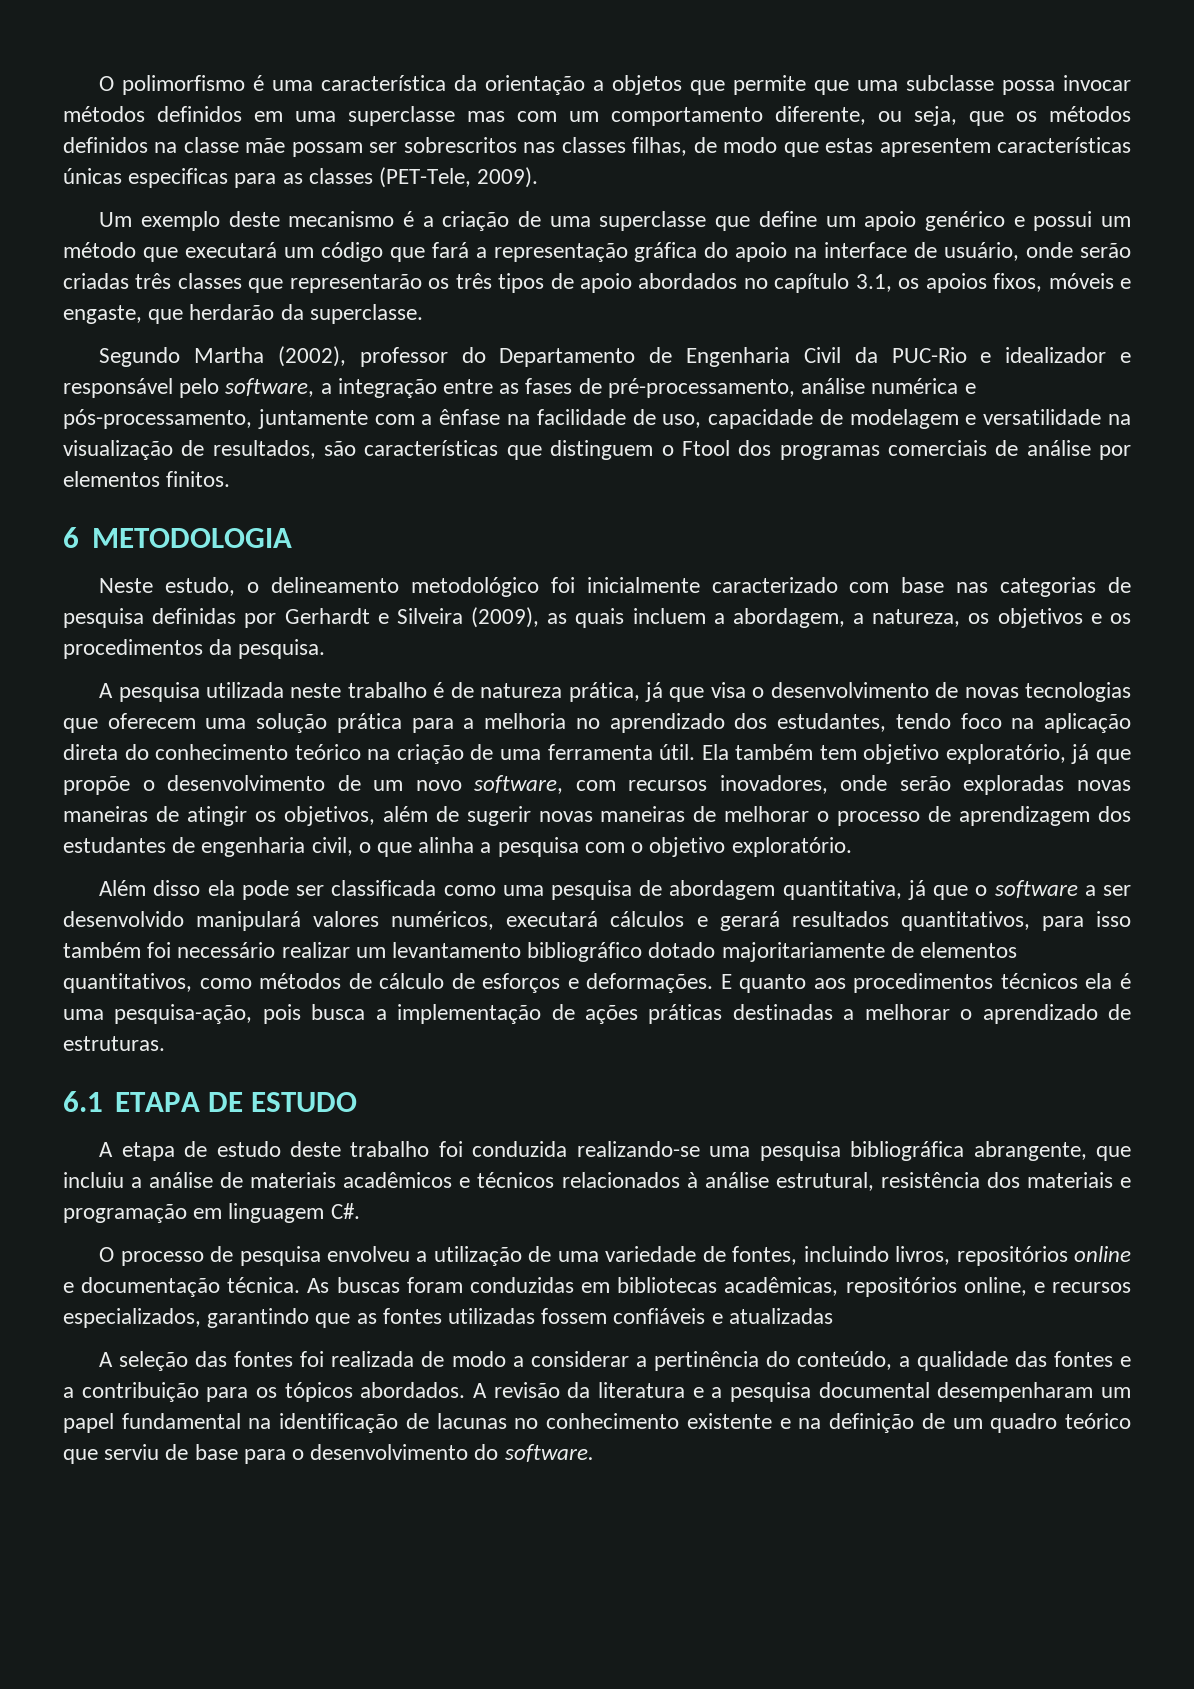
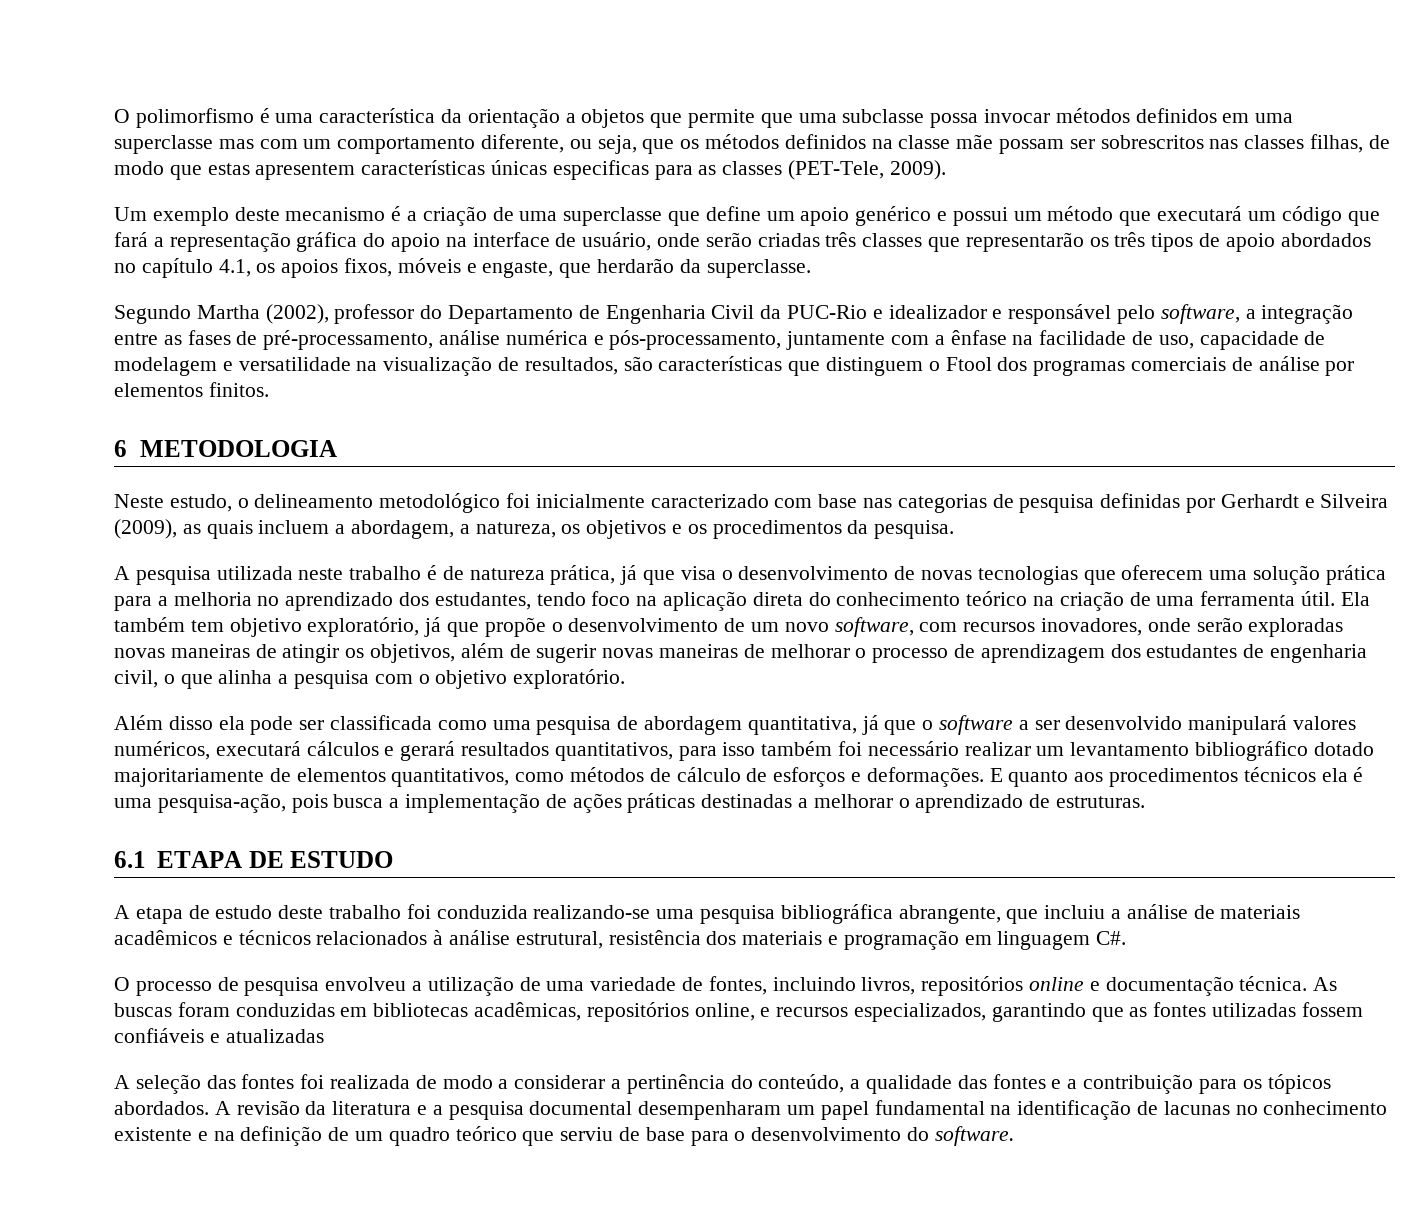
- Um exemplo deste mecanismo é a criação de uma superclasse que define um apoio genérico e possui um método que executará um código que fará a representação gráfica do apoio na interface de usuário, onde serão criadas três classes que representarão os três tipos de apoio abordados no capítulo 3.1, os apoios fixos, móveis e engaste, que herdarão da superclasse.
+ Um exemplo deste mecanismo é a criação de uma superclasse que define um apoio genérico e possui um método que executará um código que fará a representação gráfica do apoio na interface de usuário, onde serão criadas três classes que representarão os três tipos de apoio abordados no capítulo 4.1, os apoios fixos, móveis e engaste, que herdarão da superclasse.

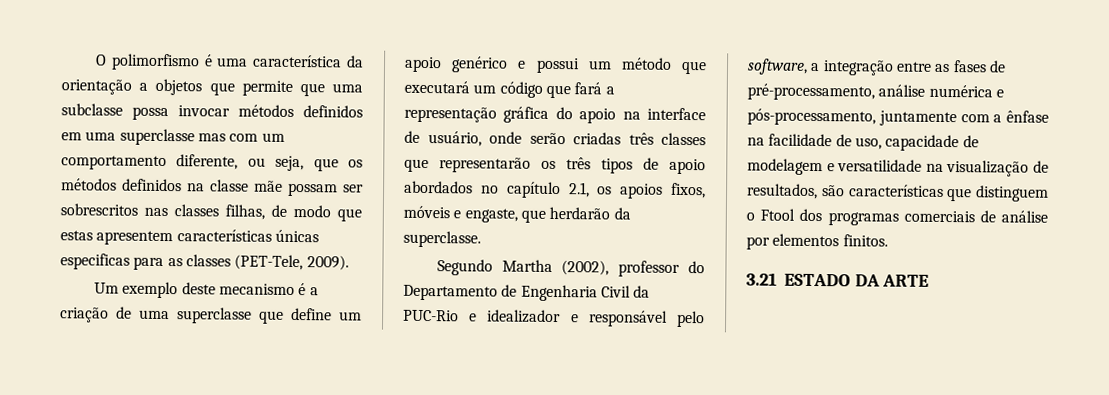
- Um exemplo deste mecanismo é a criação de uma superclasse que define um apoio genérico e possui um método que executará um código que fará a representação gráfica do apoio na interface de usuário, onde serão criadas três classes que representarão os três tipos de apoio abordados no capítulo 4.1, os apoios fixos, móveis e engaste, que herdarão da superclasse.
+ Um exemplo deste mecanismo é a criação de uma superclasse que define um apoio genérico e possui um método que executará um código que fará a representação gráfica do apoio na interface de usuário, onde serão criadas três classes que representarão os três tipos de apoio abordados no capítulo 2.1, os apoios fixos, móveis e engaste, que herdarão da superclasse.
- 6 METODOLOGIA
- Neste estudo, o delineamento metodológico foi inicialmente caracterizado com base nas categorias de pesquisa definidas por Gerhardt e Silveira (2009), as quais incluem a abordagem, a natureza, os objetivos e os procedimentos da pesquisa.
- A pesquisa utilizada neste trabalho é de natureza prática, já que visa o desenvolvimento de novas tecnologias que oferecem uma solução prática para a melhoria no aprendizado dos estudantes, tendo foco na aplicação direta do conhecimento teórico na criação de uma ferramenta útil. Ela também tem objetivo exploratório, já que propõe o desenvolvimento de um novo software, com recursos inovadores, onde serão exploradas novas maneiras de atingir os objetivos, além de sugerir novas maneiras de melhorar o processo de aprendizagem dos estudantes de engenharia civil, o que alinha a pesquisa com o objetivo exploratório.
- Além disso ela pode ser classificada como uma pesquisa de abordagem quantitativa, já que o software a ser desenvolvido manipulará valores numéricos, executará cálculos e gerará resultados quantitativos, para isso também foi necessário realizar um levantamento bibliográfico dotado majoritariamente de elementos quantitativos, como métodos de cálculo de esforços e deformações. E quanto aos procedimentos técnicos ela é uma pesquisa-ação, pois busca a implementação de ações práticas destinadas a melhorar o aprendizado de estruturas.
- 6.1 ETAPA DE ESTUDO
- A etapa de estudo deste trabalho foi conduzida realizando-se uma pesquisa bibliográfica abrangente, que incluiu a análise de materiais acadêmicos e técnicos relacionados à análise estrutural, resistência dos materiais e programação em linguagem C#.
- O processo de pesquisa envolveu a utilização de uma variedade de fontes, incluindo livros, repositórios online e documentação técnica. As buscas foram conduzidas em bibliotecas acadêmicas, repositórios online, e recursos especializados, garantindo que as fontes utilizadas fossem confiáveis e atualizadas
- A seleção das fontes foi realizada de modo a considerar a pertinência do conteúdo, a qualidade das fontes e a contribuição para os tópicos abordados. A revisão da literatura e a pesquisa documental desempenharam um papel fundamental na identificação de lacunas no conhecimento existente e na definição de um quadro teórico que serviu de base para o desenvolvimento do software.
+ 3.21 ESTADO DA ARTE

